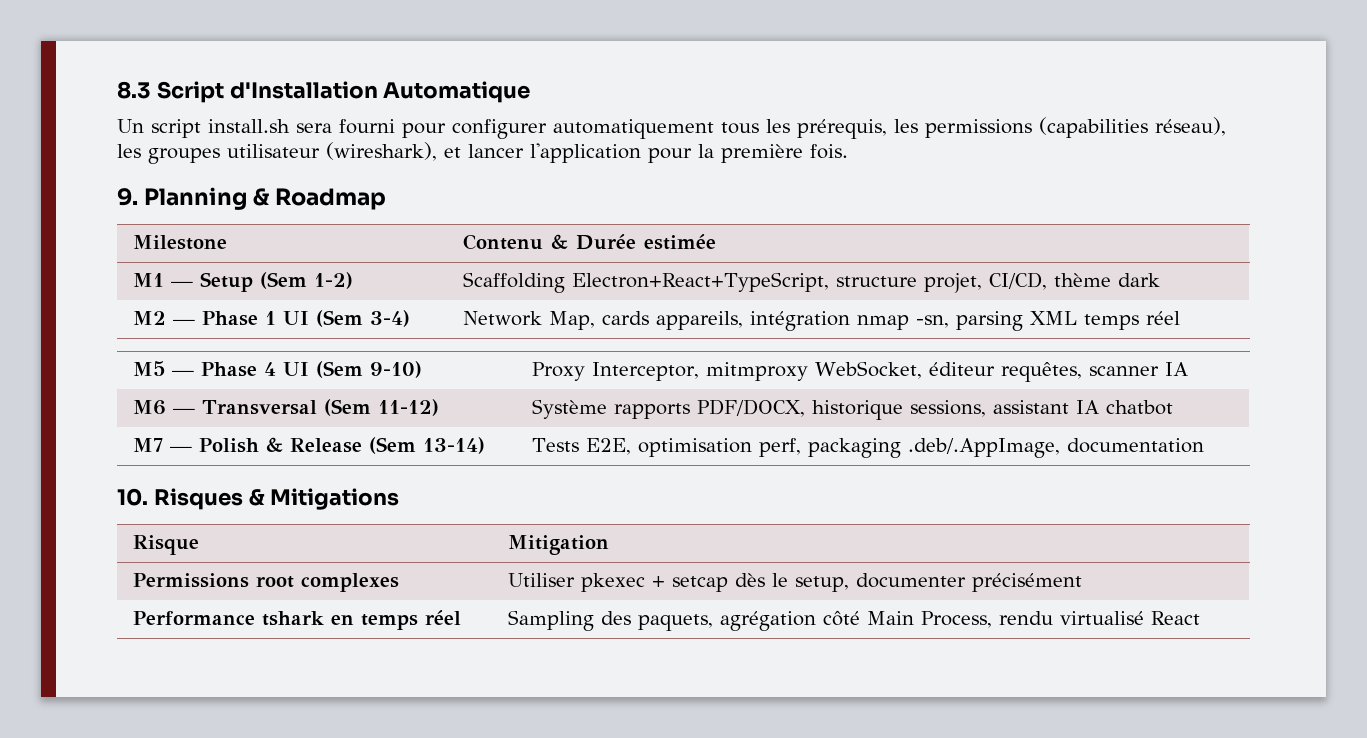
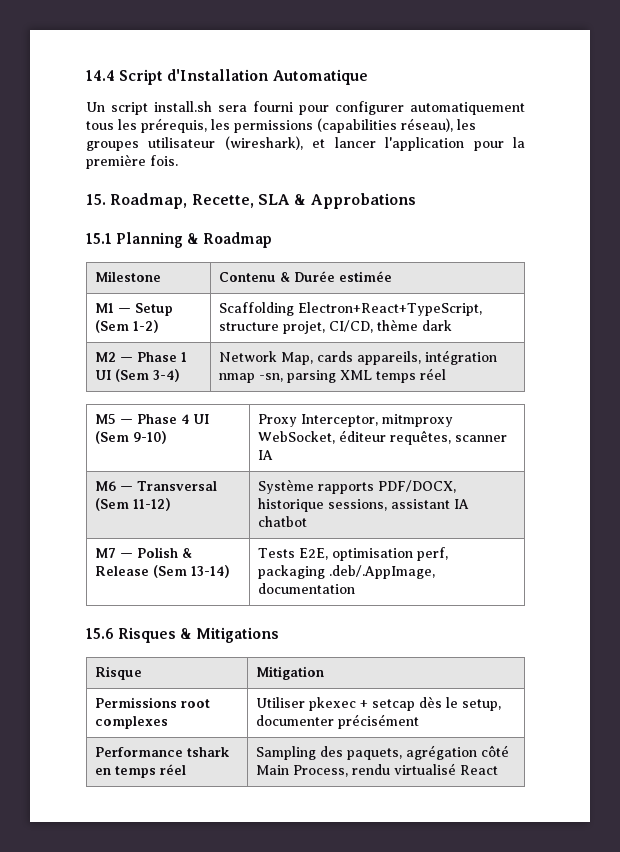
- 8.3 Script d'Installation Automatique
+ 14.4 Script d'Installation Automatique
- 9. Planning & Roadmap
+ 15. Roadmap, Recette, SLA & Approbations
+ 15.1 Planning & Roadmap
- 10. Risques & Mitigations
+ 15.6 Risques & Mitigations

